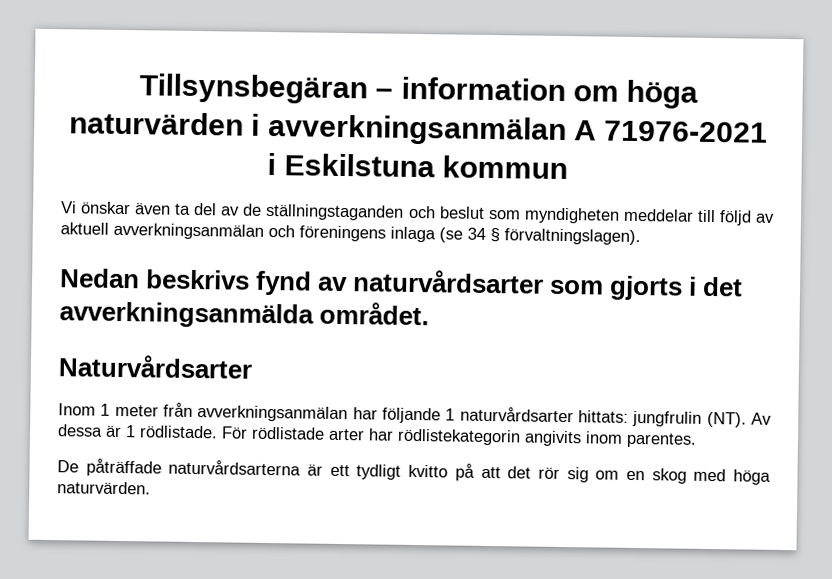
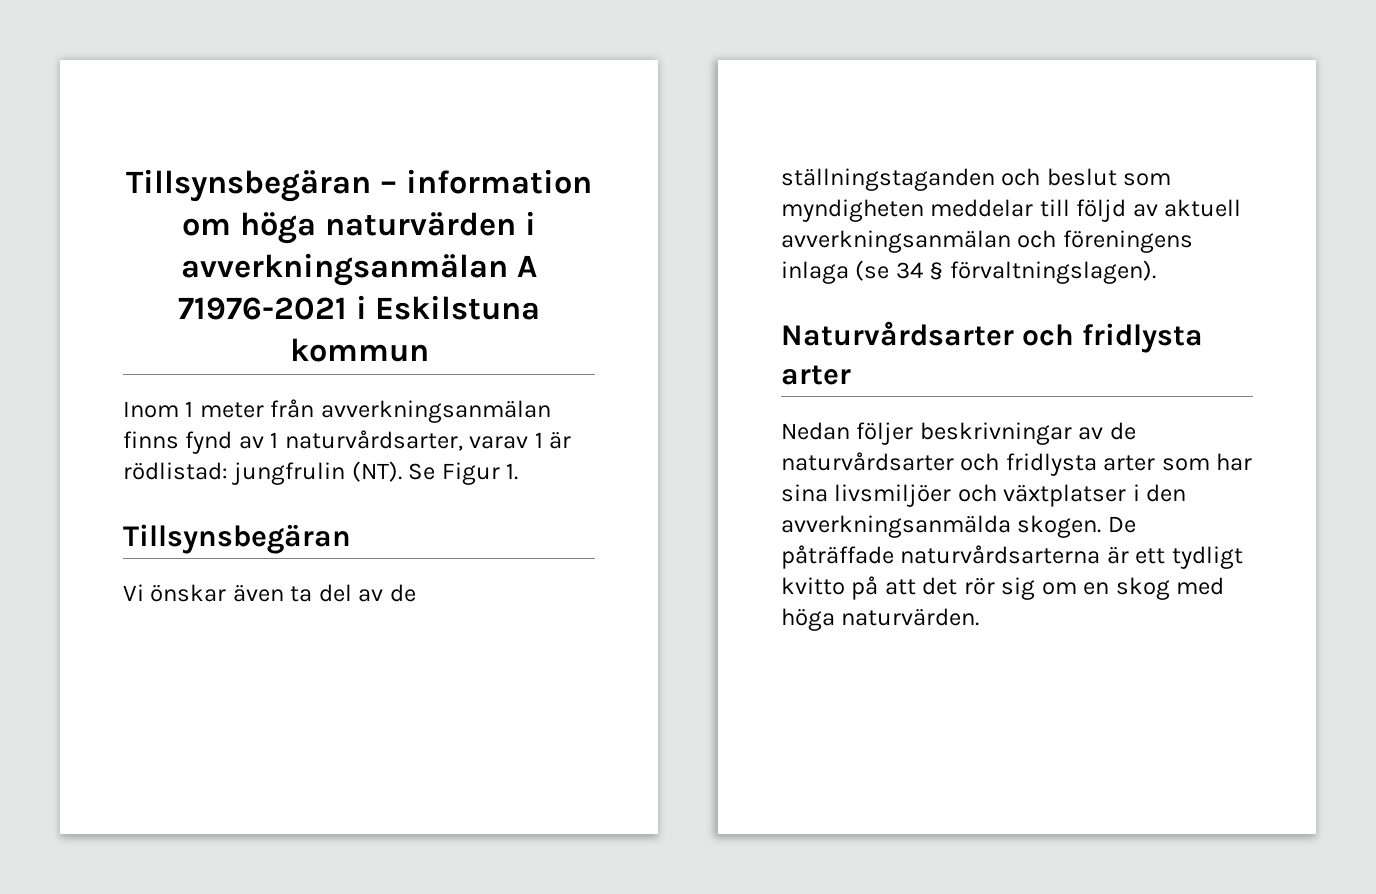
+ Inom 1 meter från avverkningsanmälan finns fynd av 1 naturvårdsarter, varav 1 är rödlistad: jungfrulin (NT). Se Figur 1.
+ Tillsynsbegäran
- Nedan beskrivs fynd av naturvårdsarter som gjorts i det avverkningsanmälda området.
- Naturvårdsarter
- Inom 1 meter från avverkningsanmälan har följande 1 naturvårdsarter hittats: jungfrulin (NT). Av dessa är 1 rödlistade. För rödlistade arter har rödlistekategorin angivits inom parentes.
- De påträffade naturvårdsarterna är ett tydligt kvitto på att det rör sig om en skog med höga naturvärden.
+ Naturvårdsarter och fridlysta arter
+ Nedan följer beskrivningar av de naturvårdsarter och fridlysta arter som har sina livsmiljöer och växtplatser i den avverkningsanmälda skogen. De påträffade naturvårdsarterna är ett tydligt kvitto på att det rör sig om en skog med höga naturvärden.

